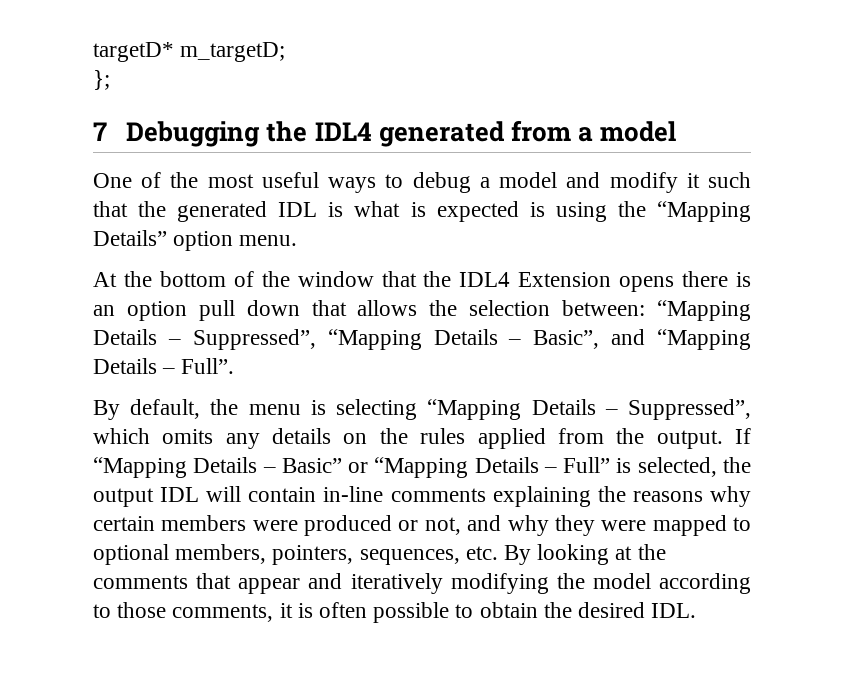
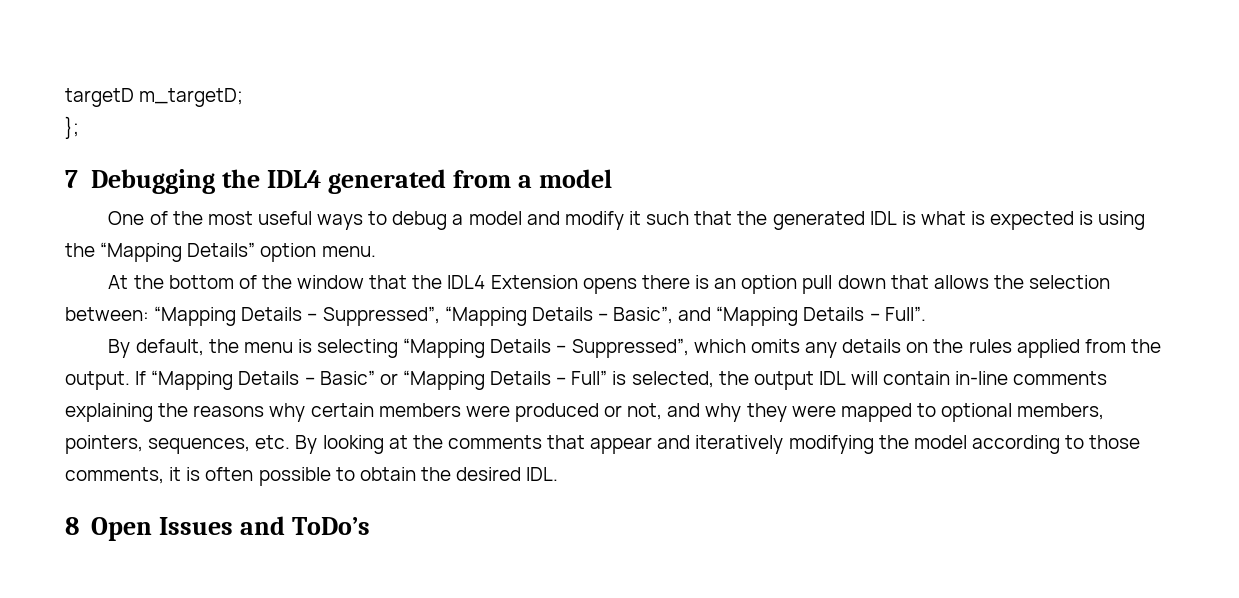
- targetD* m_targetD;
+ targetD m_targetD;
+ 8 Open Issues and ToDo’s

